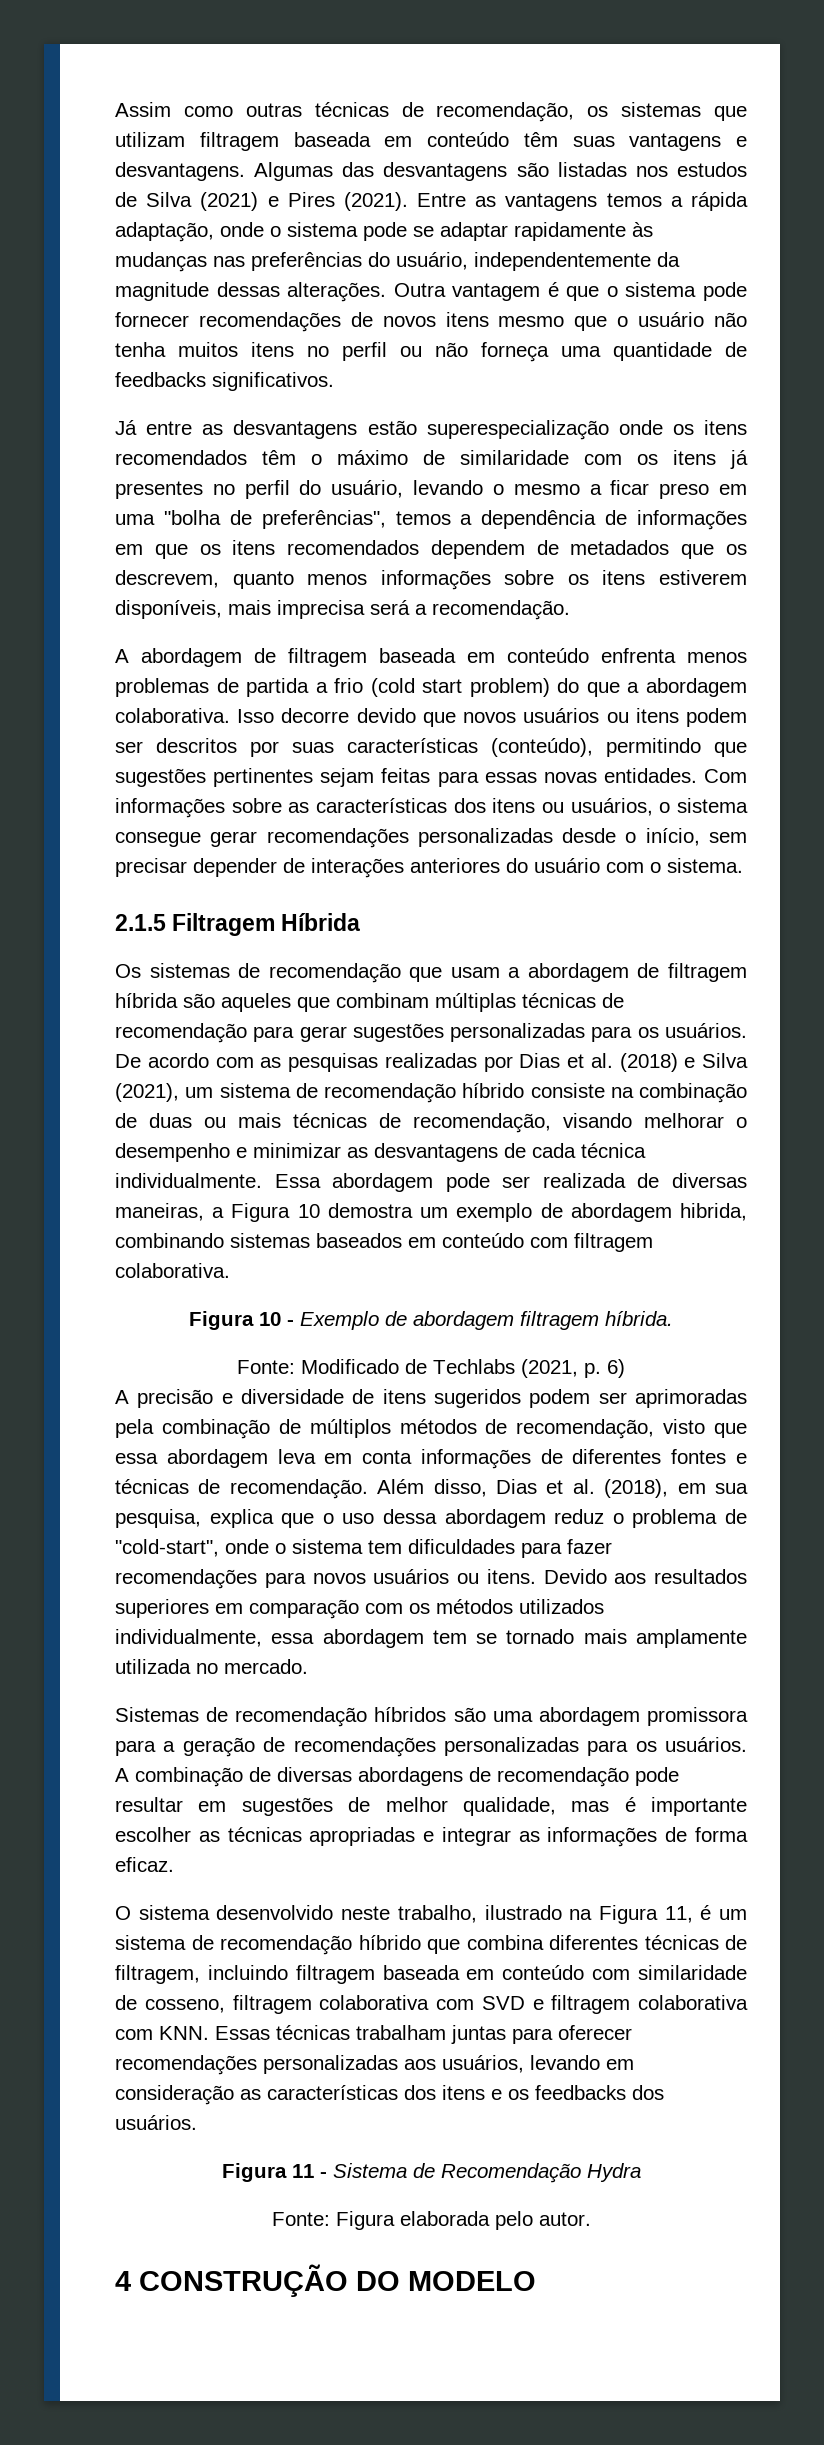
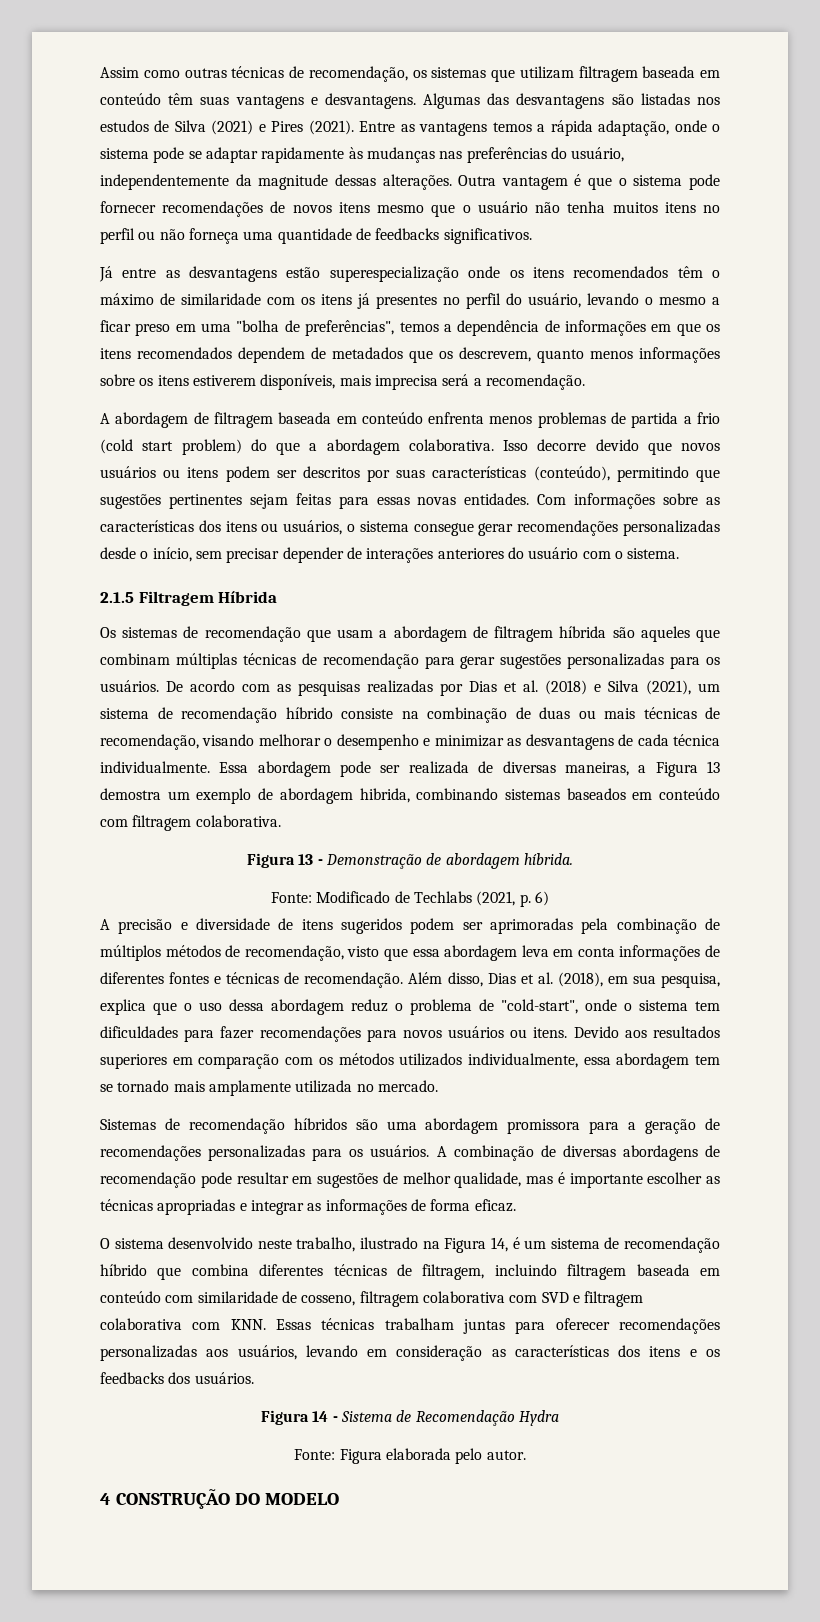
- Essa abordagem pode ser realizada de diversas maneiras, a Figura 10 demostra um exemplo de abordagem hibrida, combinando sistemas baseados em conteúdo com filtragem colaborativa.
+ Essa abordagem pode ser realizada de diversas maneiras, a Figura 13 demostra um exemplo de abordagem hibrida, combinando sistemas baseados em conteúdo com filtragem colaborativa.
- Figura 10 - Exemplo de abordagem filtragem híbrida.
+ Figura 13 - Demonstração de abordagem híbrida.
- O sistema desenvolvido neste trabalho, ilustrado na Figura 11, é um sistema de recomendação híbrido que combina diferentes técnicas de filtragem, incluindo filtragem baseada em conteúdo com similaridade de cosseno, filtragem colaborativa com SVD e filtragem colaborativa com KNN. Essas técnicas trabalham juntas para oferecer recomendações personalizadas aos usuários, levando em consideração as características dos itens e os feedbacks dos usuários.
+ O sistema desenvolvido neste trabalho, ilustrado na Figura 14, é um sistema de recomendação híbrido que combina diferentes técnicas de filtragem, incluindo filtragem baseada em conteúdo com similaridade de cosseno, filtragem colaborativa com SVD e filtragem colaborativa com KNN. Essas técnicas trabalham juntas para oferecer recomendações personalizadas aos usuários, levando em consideração as características dos itens e os feedbacks dos usuários.
- Figura 11 - Sistema de Recomendação Hydra
+ Figura 14 - Sistema de Recomendação Hydra

